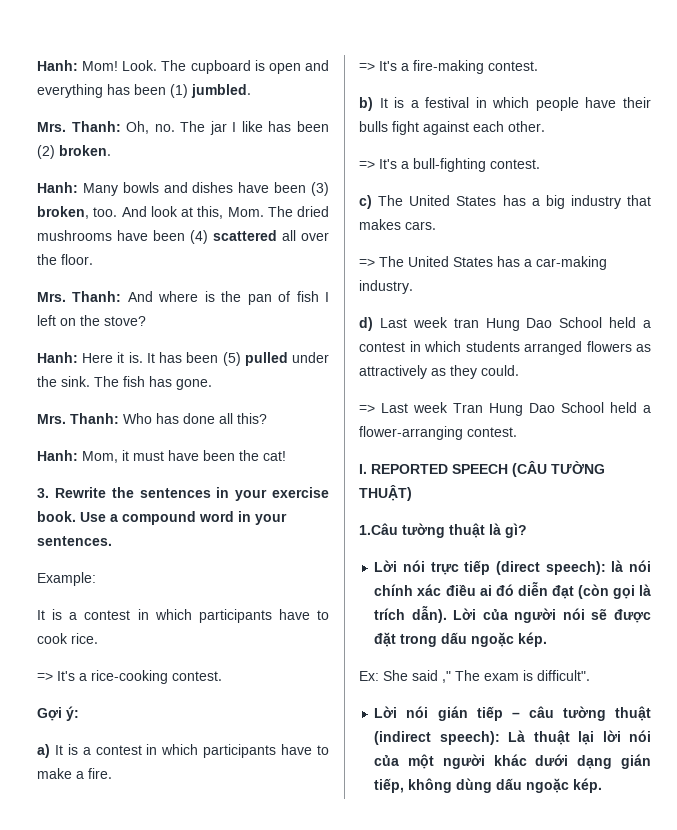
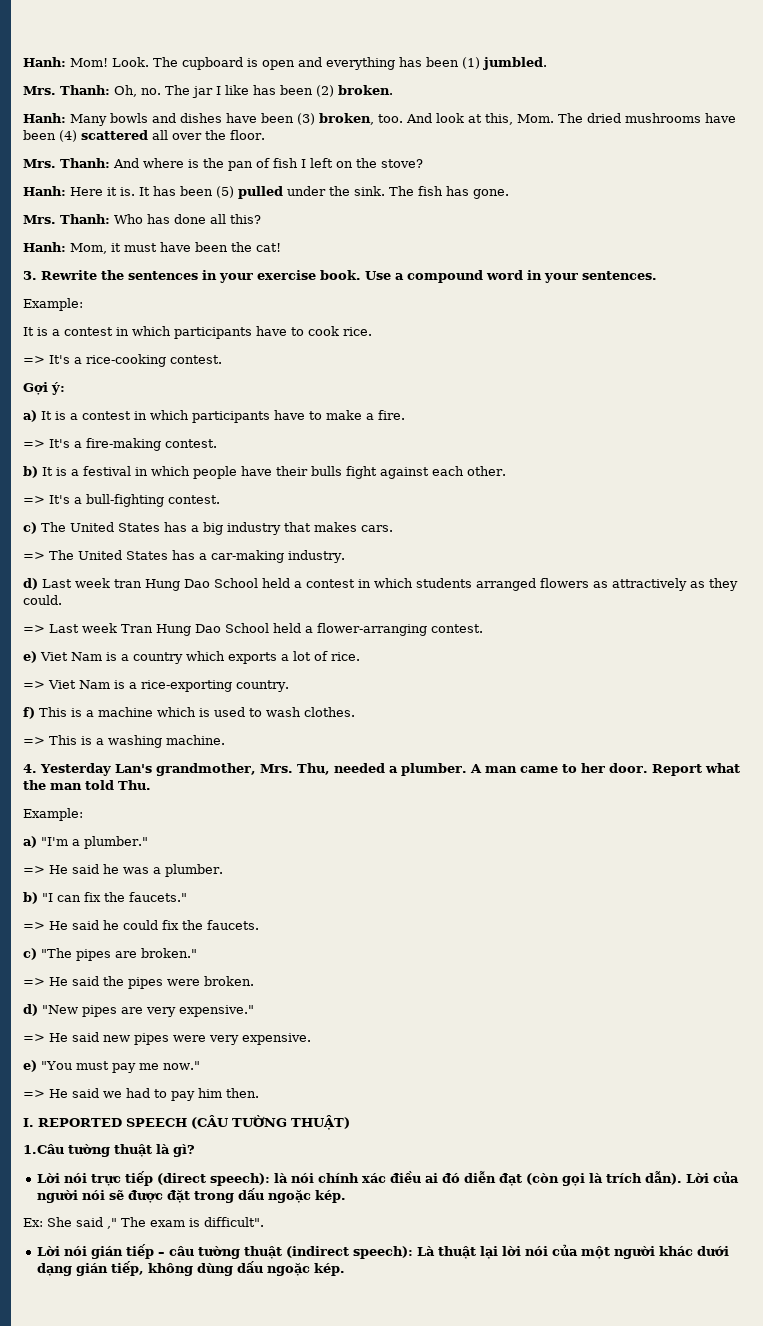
+ e) Viet Nam is a country which exports a lot of rice.
+ => Viet Nam is a rice-exporting country.
+ f) This is a machine which is used to wash clothes.
+ => This is a washing machine.
+ 4. Yesterday Lan's grandmother, Mrs. Thu, needed a plumber. A man came to her door. Report what the man told Thu.
+ Example:
+ a) "I'm a plumber."
+ => He said he was a plumber.
+ b) "I can fix the faucets."
+ => He said he could fix the faucets.
+ c) "The pipes are broken."
+ => He said the pipes were broken.
+ d) "New pipes are very expensive."
+ => He said new pipes were very expensive.
+ e) "You must pay me now."
+ => He said we had to pay him then.

